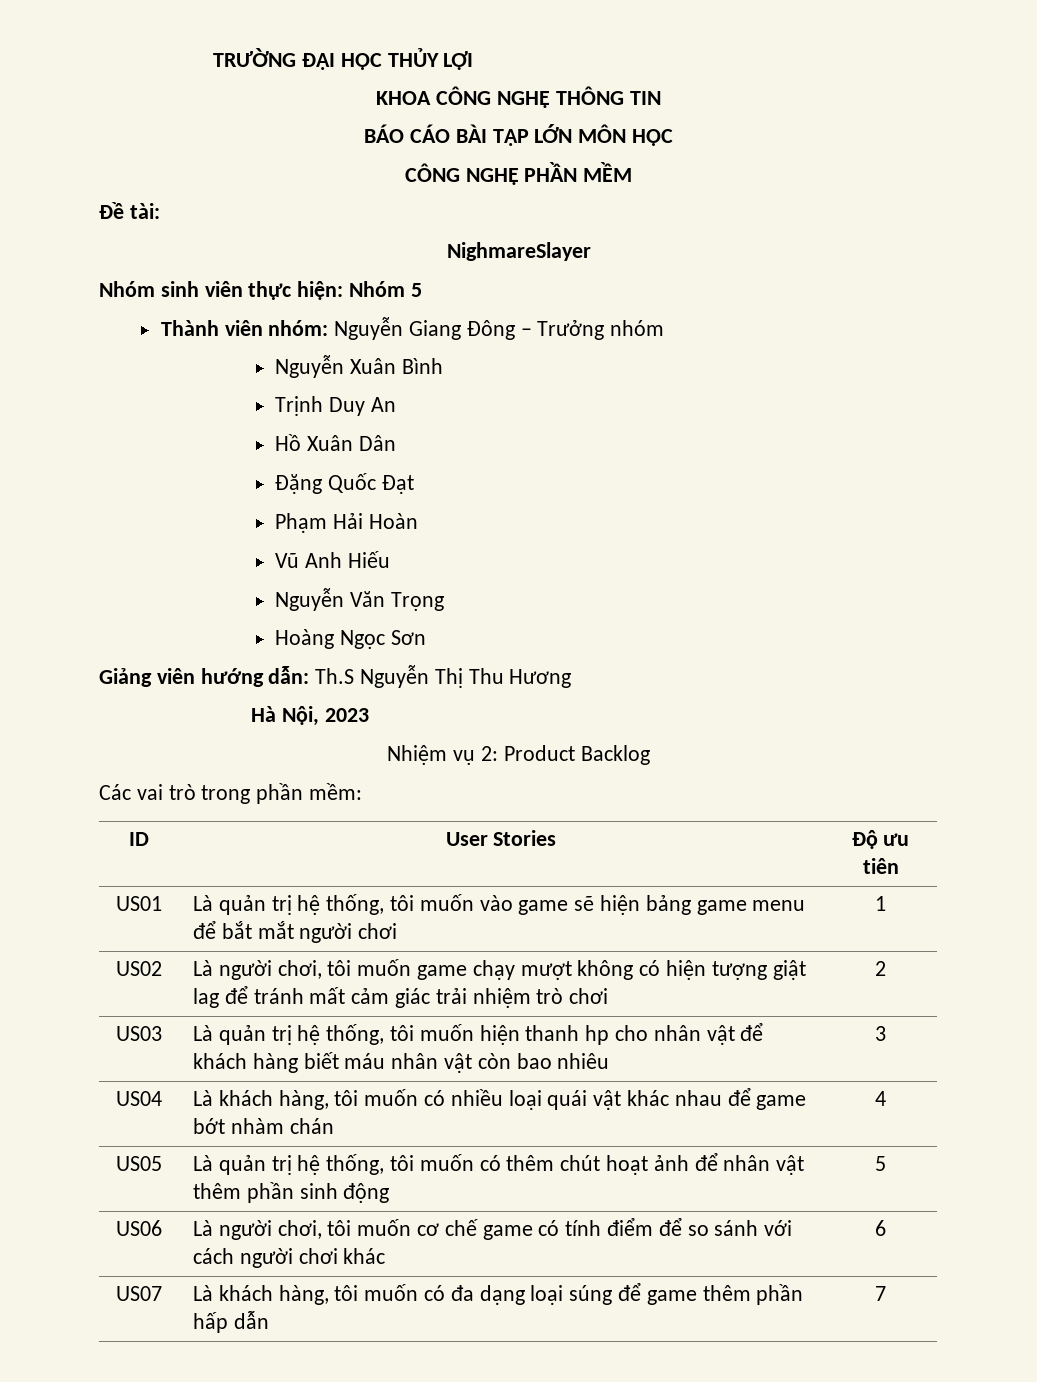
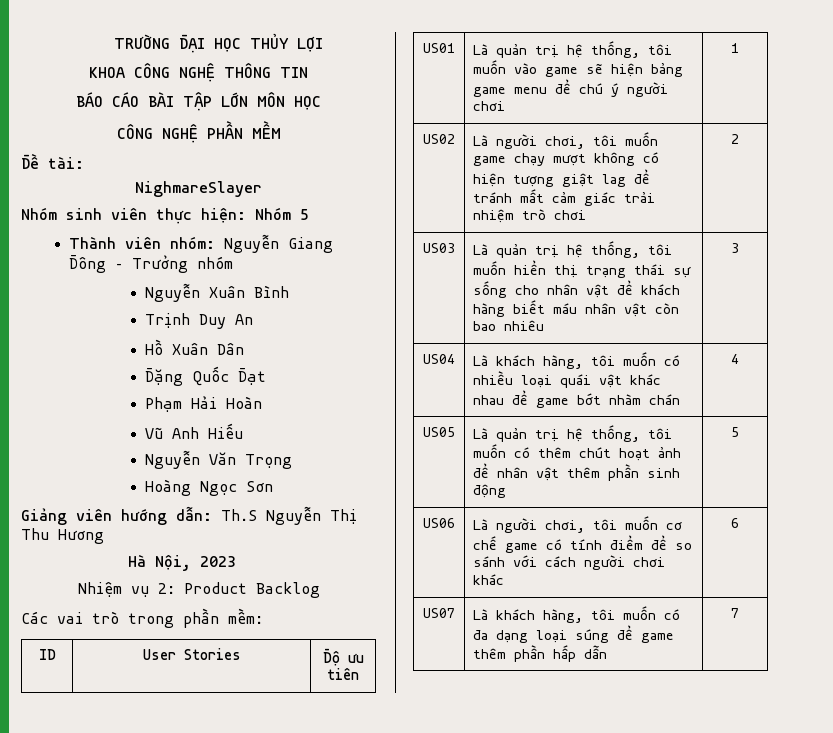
- US01 | Là quản trị hệ thống, tôi muốn vào game sẽ hiện bảng game menu để bắt mắt người chơi | 1
+ US01 | Là quản trị hệ thống, tôi muốn vào game sẽ hiện bảng game menu để chú ý người chơi | 1
- US03 | Là quản trị hệ thống, tôi muốn hiện thanh hp cho nhân vật để khách hàng biết máu nhân vật còn bao nhiêu | 3
+ US03 | Là quản trị hệ thống, tôi muốn hiển thị trạng thái sự sống cho nhân vật để khách hàng biết máu nhân vật còn bao nhiêu | 3

